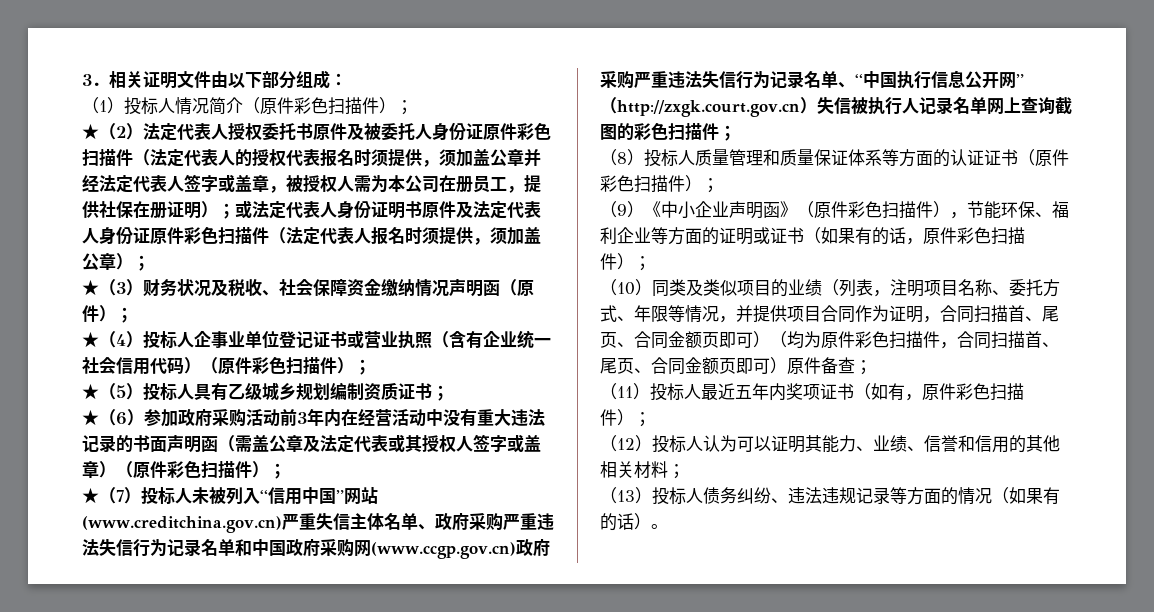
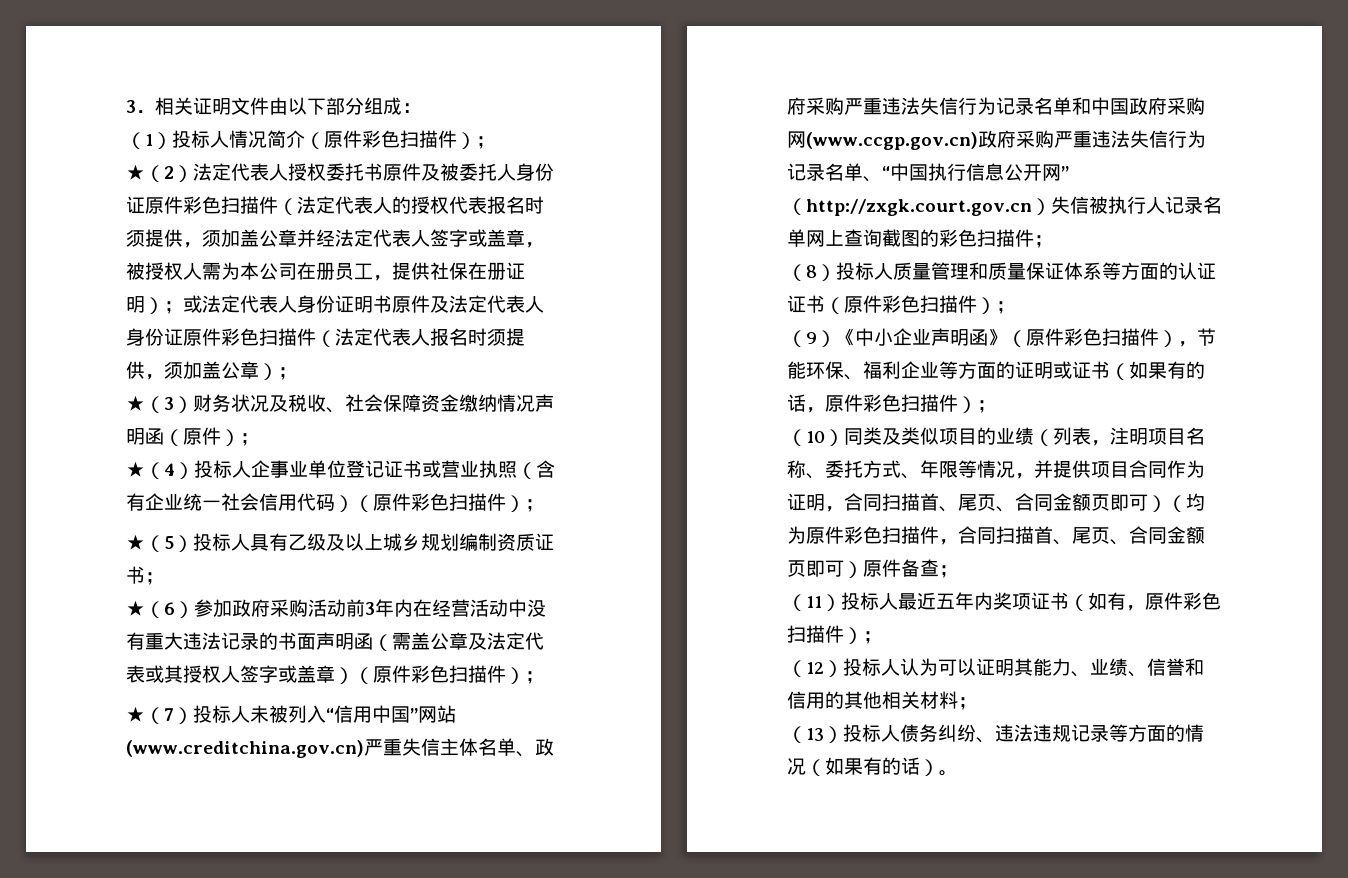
- ★（5）投标人具有乙级城乡规划编制资质证书；
+ ★（5）投标人具有乙级及以上城乡规划编制资质证书；

